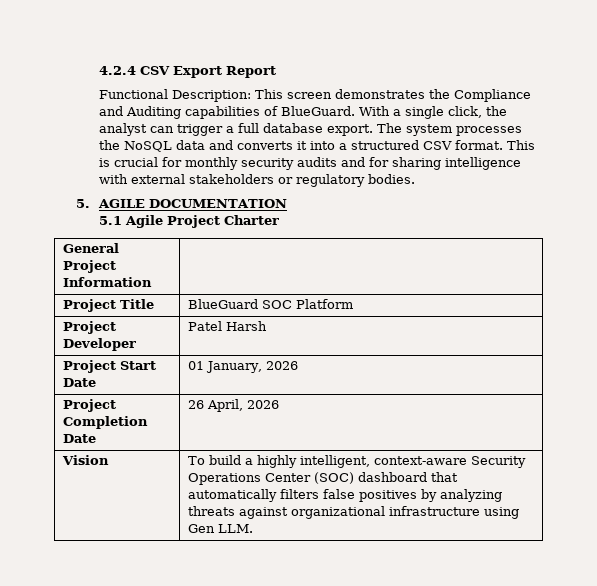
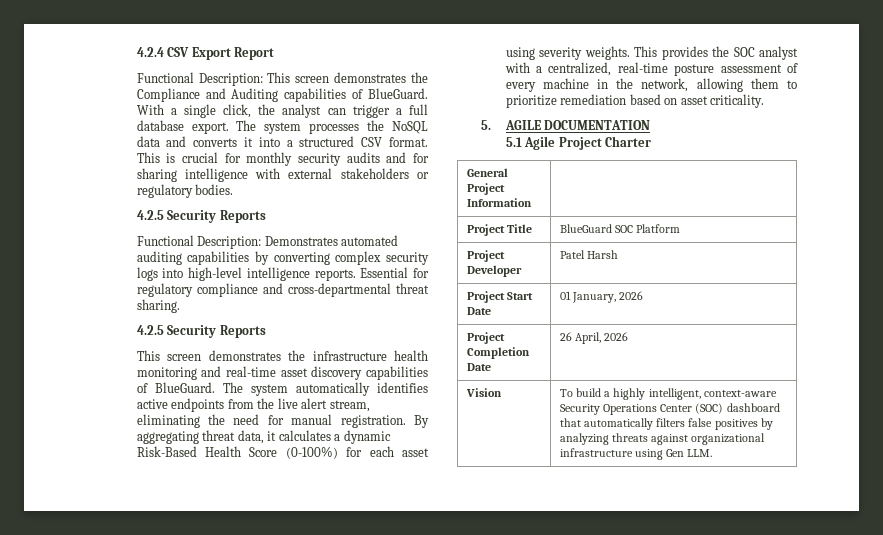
  This is crucial for monthly security audits and for sharing intelligence with external stakeholders or regulatory bodies.
+ 4.2.5 Security Reports
+ Functional Description: Demonstrates automated auditing capabilities by converting complex security logs into high-level intelligence reports. Essential for regulatory compliance and cross-departmental threat sharing.
+ 4.2.5 Security Reports
+ This screen demonstrates the infrastructure health monitoring and real-time asset discovery capabilities of BlueGuard. The system automatically identifies active endpoints from the live alert stream, eliminating the need for manual registration. By aggregating threat data, it calculates a dynamic Risk-Based Health Score (0-100%) for each asset using severity weights. This provides the SOC analyst with a centralized, real-time posture assessment of every machine in the network, allowing them to prioritize remediation based on asset criticality.

